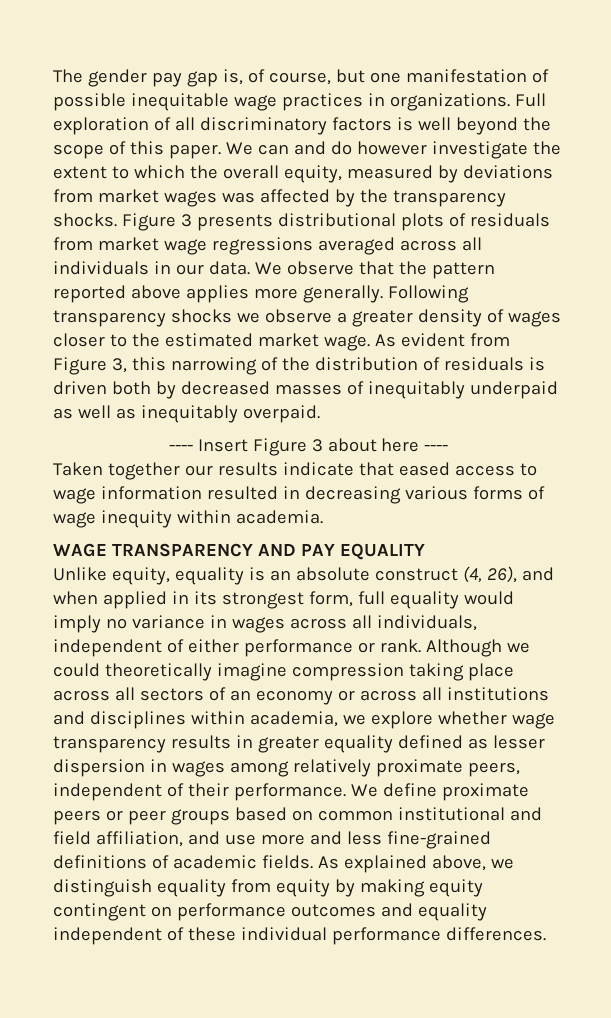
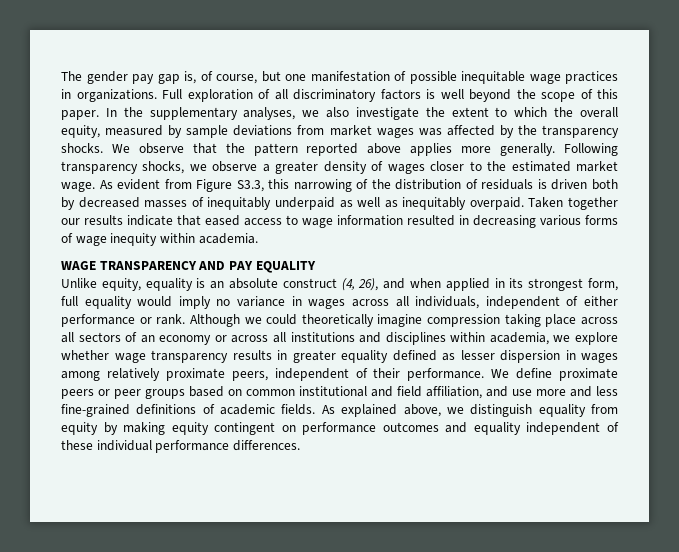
- We can and do however investigate the extent to which the overall equity, measured by deviations from market wages was affected by the transparency shocks.
+ In the supplementary analyses, we also investigate the extent to which the overall equity, measured by sample deviations from market wages was affected by the transparency shocks.
- Figure 3 presents distributional plots of residuals from market wage regressions averaged across all individuals in our data.
- Following transparency shocks we observe a greater density of wages closer to the estimated market wage.
+ Following transparency shocks, we observe a greater density of wages closer to the estimated market wage.
- As evident from Figure 3, this narrowing of the distribution of residuals is driven both by decreased masses of inequitably underpaid as well as inequitably overpaid.
- ---- Insert Figure 3 about here ----
- Taken together our results indicate that eased access to wage information resulted in decreasing various forms of wage inequity within academia.
+ As evident from Figure S3.3, this narrowing of the distribution of residuals is driven both by decreased masses of inequitably underpaid as well as inequitably overpaid. Taken together our results indicate that eased access to wage information resulted in decreasing various forms of wage inequity within academia.

